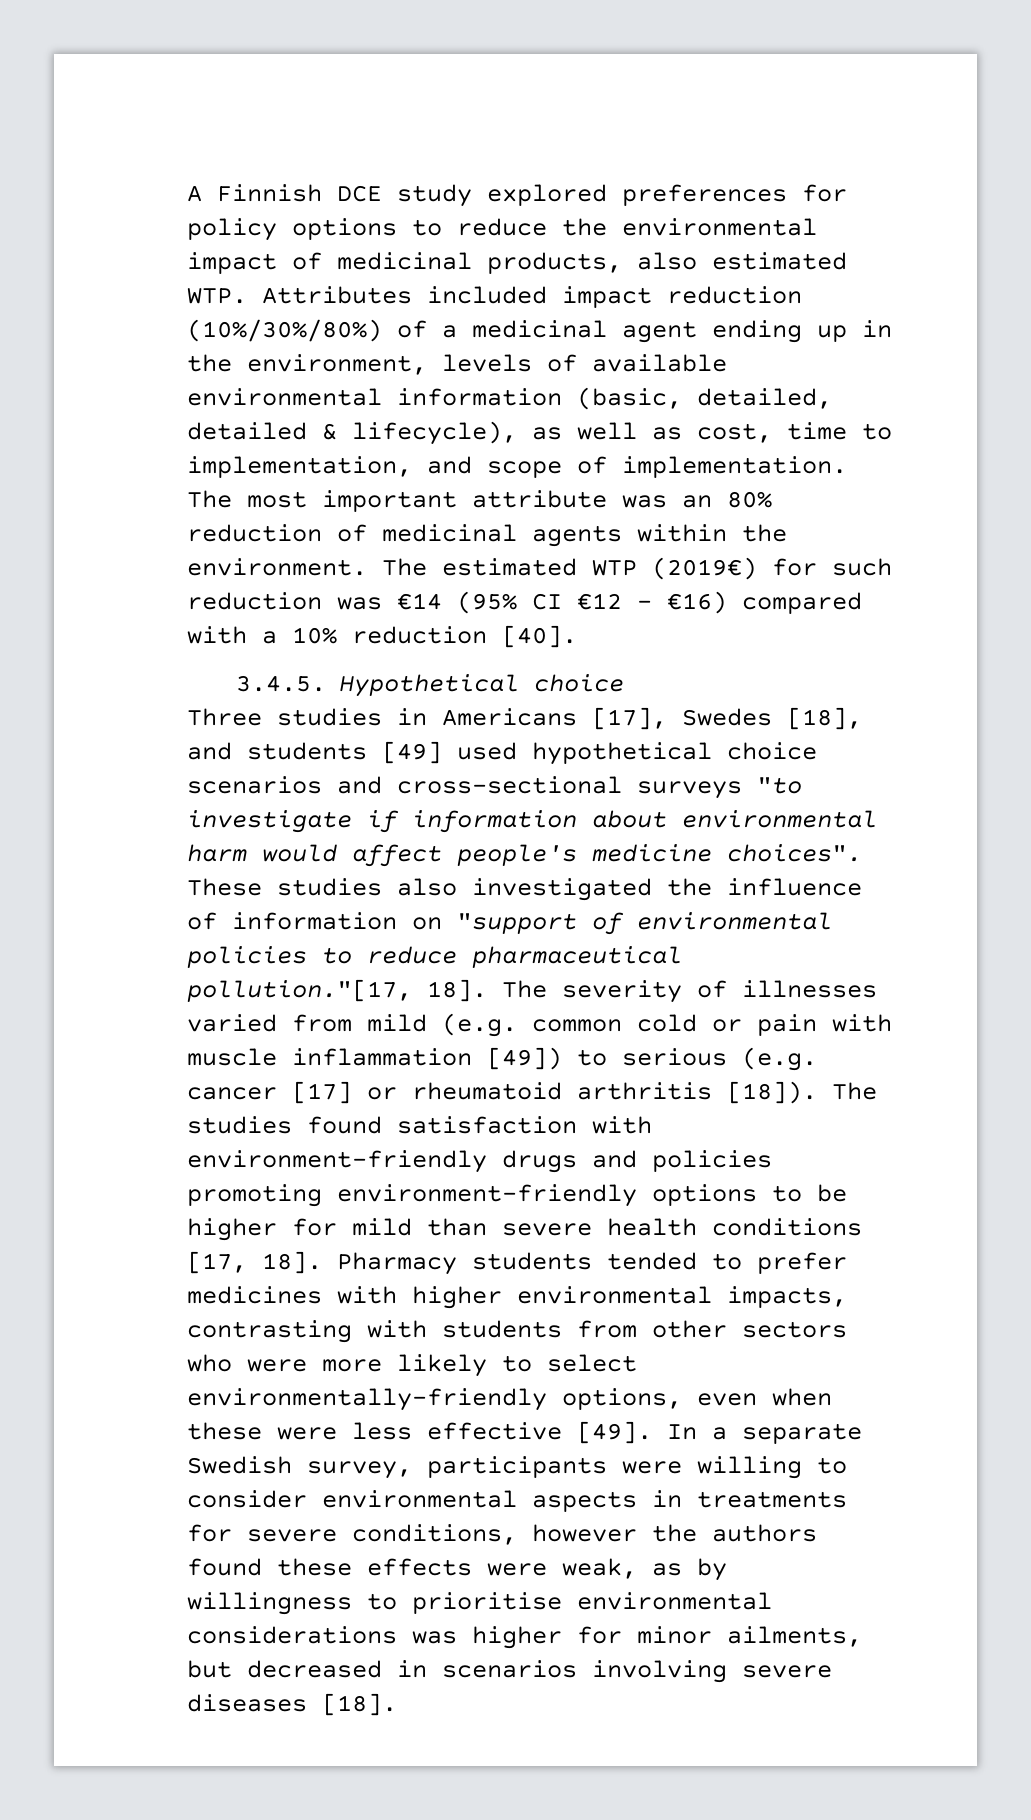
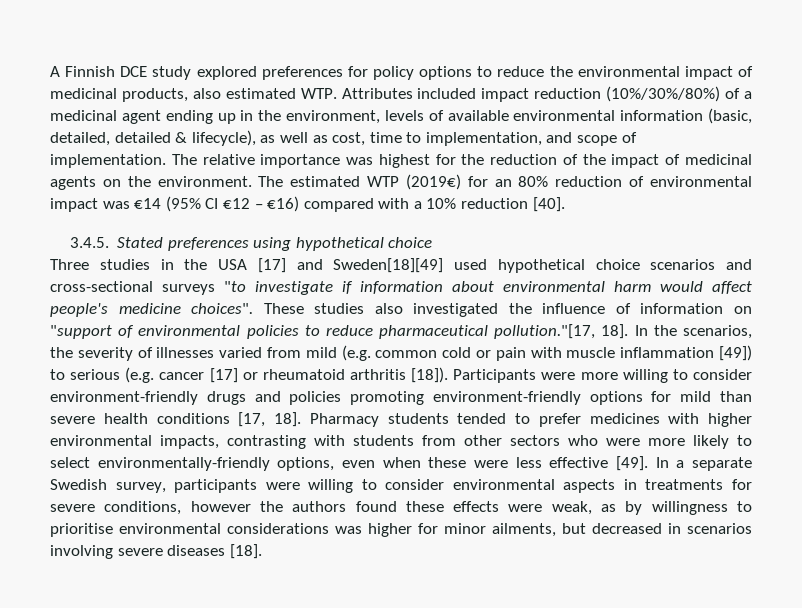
- The most important attribute was an 80% reduction of medicinal agents within the environment.
+ The relative importance was highest for the reduction of the impact of medicinal agents on the environment.
- The estimated WTP (2019€) for such reduction was €14 (95% CI €12 – €16) compared with a 10% reduction [40].
+ The estimated WTP (2019€) for an 80% reduction of environmental impact was €14 (95% CI €12 – €16) compared with a 10% reduction [40].
- 3.4.5. Hypothetical choice
+ 3.4.5. Stated preferences using hypothetical choice
- Three studies in Americans [17], Swedes [18], and students [49] used hypothetical choice scenarios and cross-sectional surveys "to investigate if information about environmental harm would affect people's medicine choices".
+ Three studies in the USA [17] and Sweden[18][49] used hypothetical choice scenarios and cross-sectional surveys "to investigate if information about environmental harm would affect people's medicine choices".
- The severity of illnesses varied from mild (e.g. common cold or pain with muscle inflammation [49]) to serious (e.g. cancer [17] or rheumatoid arthritis [18]).
+ In the scenarios, the severity of illnesses varied from mild (e.g. common cold or pain with muscle inflammation [49]) to serious (e.g. cancer [17] or rheumatoid arthritis [18]).
- The studies found satisfaction with environment-friendly drugs and policies promoting environment-friendly options to be higher for mild than severe health conditions [17, 18].
+ Participants were more willing to consider environment-friendly drugs and policies promoting environment-friendly options for mild than severe health conditions [17, 18].

